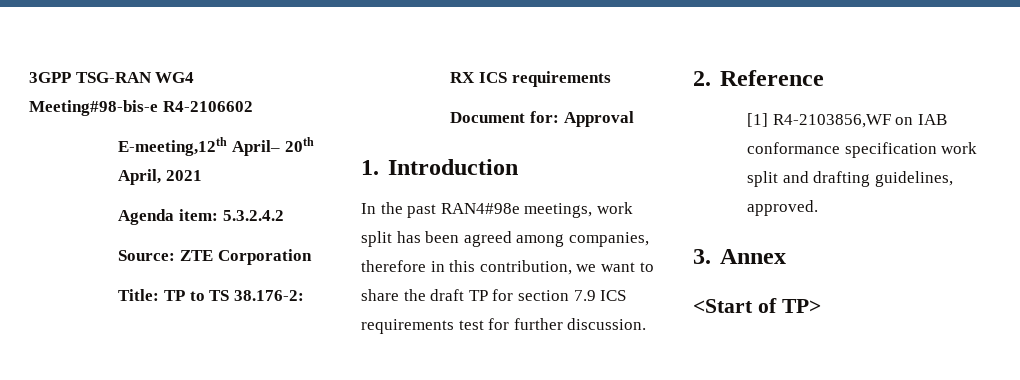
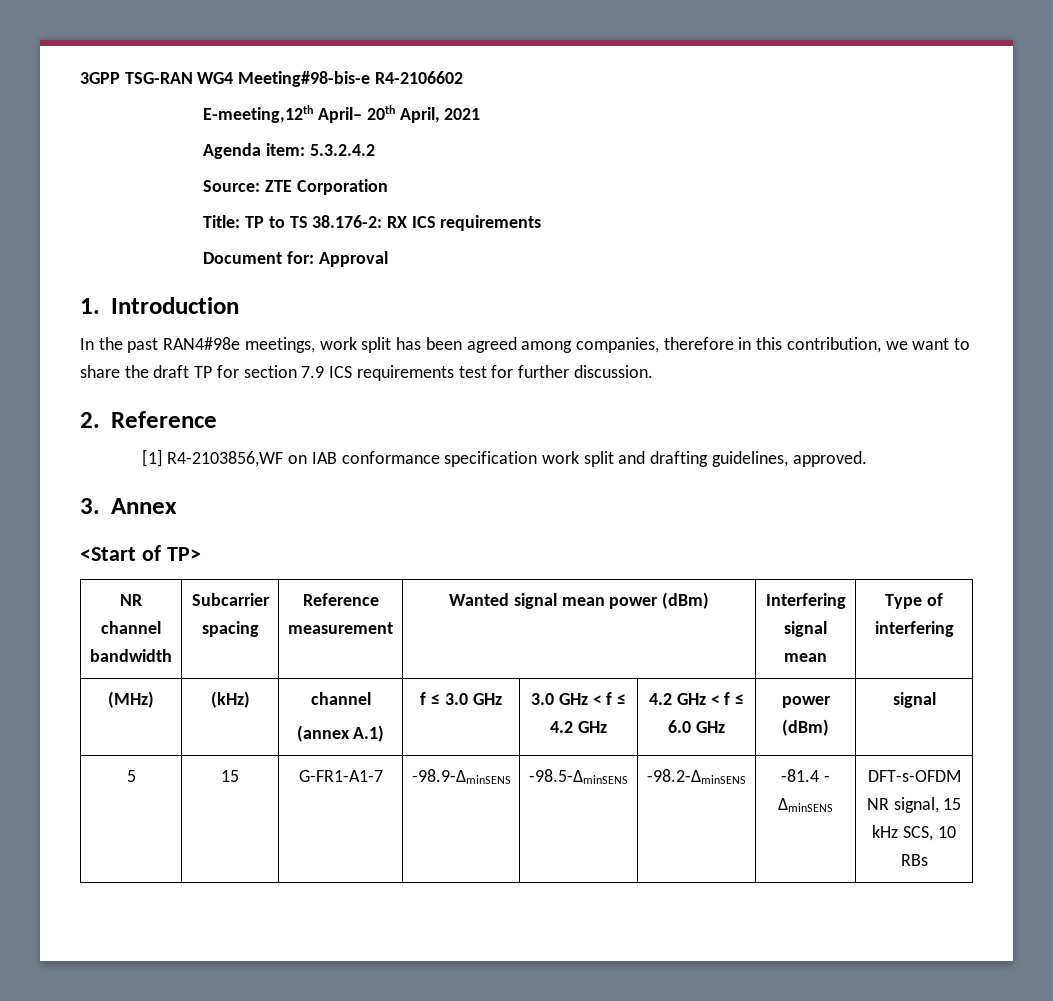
+ NR channel bandwidth | Subcarrier spacing | Reference measurement | Wanted signal mean power (dBm) | Interfering signal mean | Type of interfering
+ (MHz) | (kHz) | channel
+ (annex A.1) | f ≤ 3.0 GHz | 3.0 GHz < f ≤ 4.2 GHz | 4.2 GHz < f ≤ 6.0 GHz | power (dBm) | signal
+ 5 | 15 | G-FR1-A1-7 | -98.9-ΔminSENS | -98.5-ΔminSENS | -98.2-ΔminSENS | -81.4 - ΔminSENS | DFT-s-OFDM NR signal, 15 kHz SCS, 10 RBs

